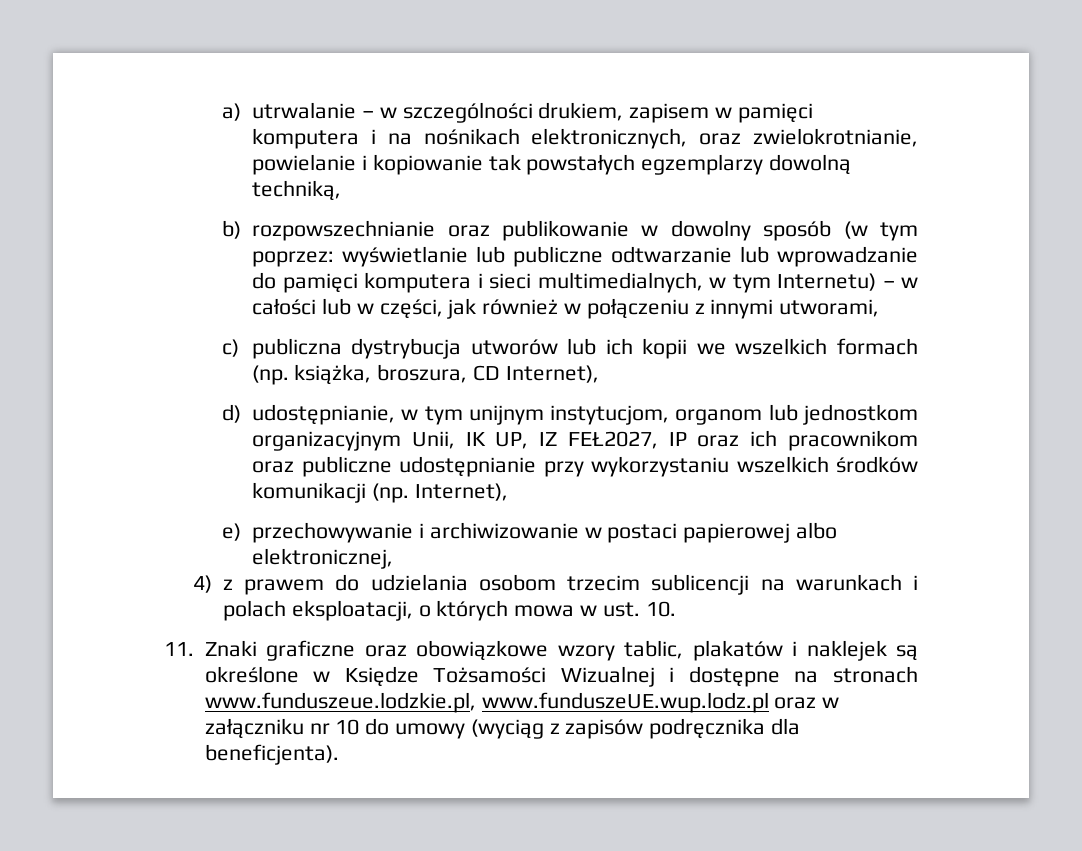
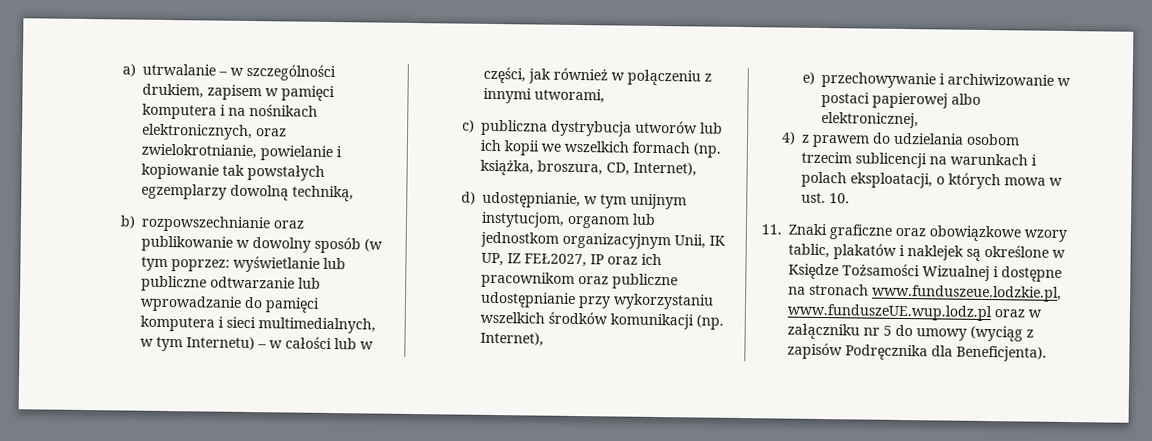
- c) publiczna dystrybucja utworów lub ich kopii we wszelkich formach (np. książka, broszura, CD Internet),
+ c) publiczna dystrybucja utworów lub ich kopii we wszelkich formach (np. książka, broszura, CD, Internet),
- 11. Znaki graficzne oraz obowiązkowe wzory tablic, plakatów i naklejek są określone w Księdze Tożsamości Wizualnej i dostępne na stronach www.funduszeue.lodzkie.pl, www.funduszeUE.wup.lodz.pl oraz w załączniku nr 10 do umowy (wyciąg z zapisów podręcznika dla beneficjenta).
+ 11. Znaki graficzne oraz obowiązkowe wzory tablic, plakatów i naklejek są określone w Księdze Tożsamości Wizualnej i dostępne na stronach www.funduszeue.lodzkie.pl, www.funduszeUE.wup.lodz.pl oraz w załączniku nr 5 do umowy (wyciąg z zapisów Podręcznika dla Beneficjenta).

